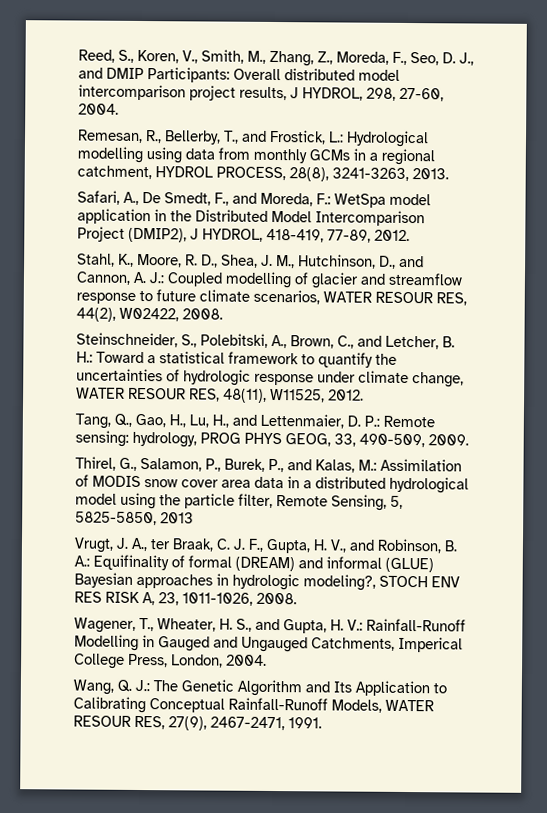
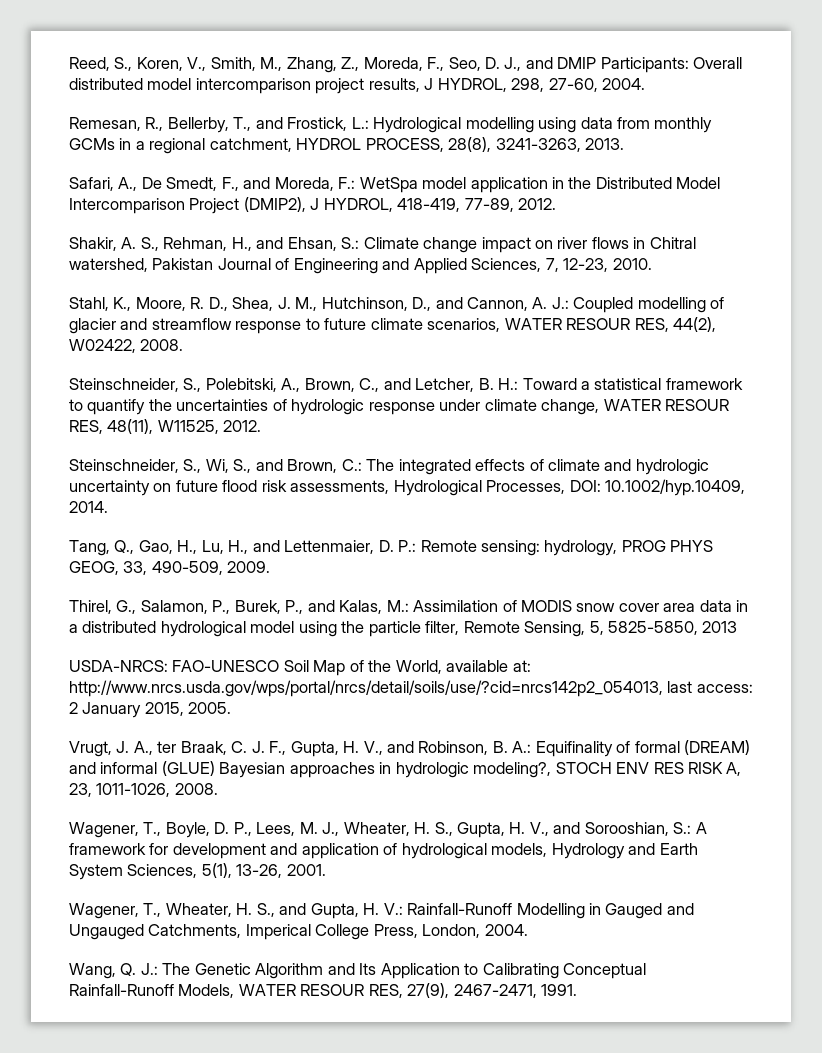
+ Shakir, A. S., Rehman, H., and Ehsan, S.: Climate change impact on river flows in Chitral watershed, Pakistan Journal of Engineering and Applied Sciences, 7, 12-23, 2010.
+ Steinschneider, S., Wi, S., and Brown, C.: The integrated effects of climate and hydrologic uncertainty on future flood risk assessments, Hydrological Processes, DOI: 10.1002/hyp.10409, 2014.
+ USDA-NRCS: FAO-UNESCO Soil Map of the World, available at: http://www.nrcs.usda.gov/wps/portal/nrcs/detail/soils/use/?cid=nrcs142p2_054013, last access: 2 January 2015, 2005.
+ Wagener, T., Boyle, D. P., Lees, M. J., Wheater, H. S., Gupta, H. V., and Sorooshian, S.: A framework for development and application of hydrological models, Hydrology and Earth System Sciences, 5(1), 13-26, 2001.

